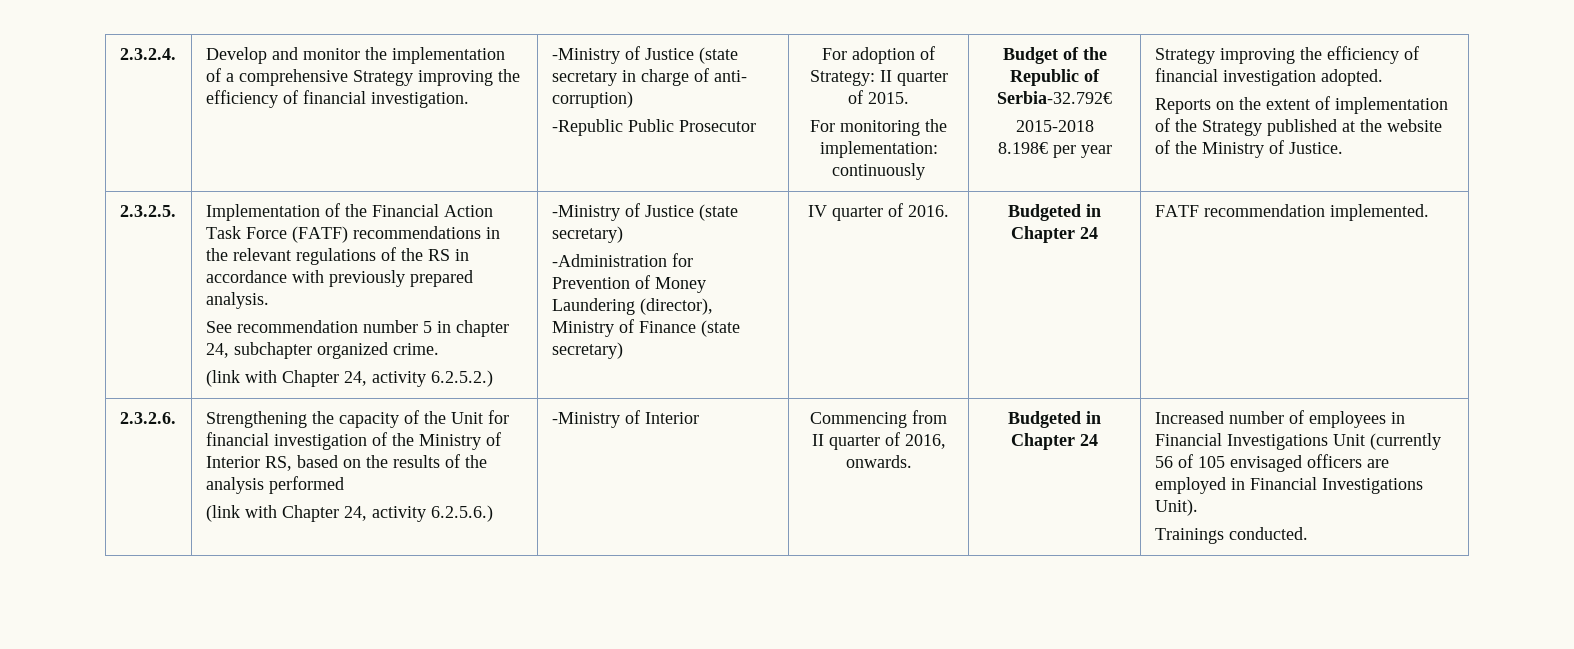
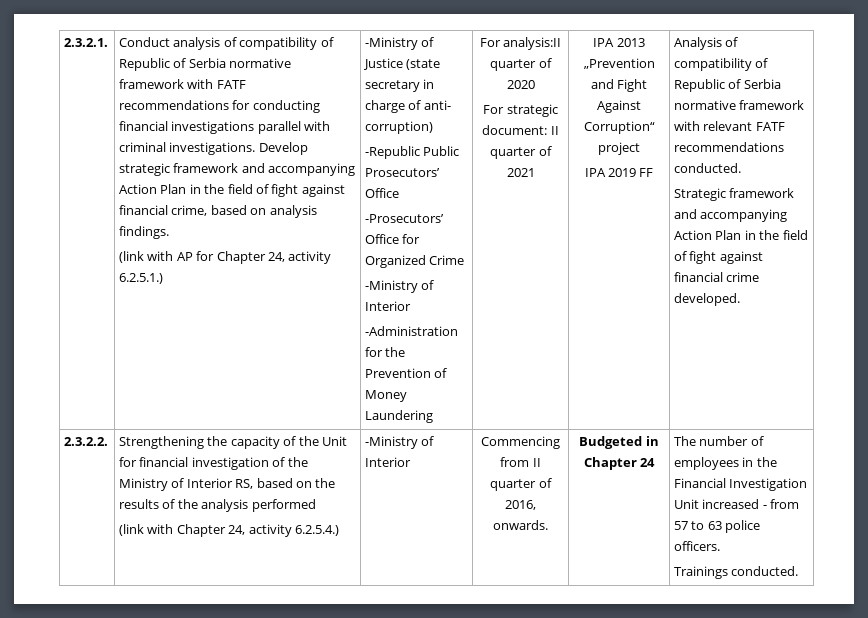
- 2.3.2.4. | Develop and monitor the implementation of a comprehensive Strategy improving the efficiency of financial investigation.
+ 2.3.2.1. | Conduct analysis of compatibility of Republic of Serbia normative framework with FATF recommendations for conducting financial investigations parallel with criminal investigations. Develop strategic framework and accompanying Action Plan in the field of fight against financial crime, based on analysis findings.
+ (link with AP for Chapter 24, activity 6.2.5.1.)
- -Republic Public Prosecutor | For adoption of Strategy: II quarter of 2015.
- For monitoring the implementation: continuously | Budget of the Republic of Serbia-32.792€
- 2015-2018
- 8.198€ per year | Strategy improving the efficiency of financial investigation adopted.
- Reports on the extent of implementation of the Strategy published at the website of the Ministry of Justice.
- 2.3.2.5. | Implementation of the Financial Action Task Force (FATF) recommendations in the relevant regulations of the RS in accordance with previously prepared analysis.
- See recommendation number 5 in chapter 24, subchapter organized crime.
- (link with Chapter 24, activity 6.2.5.2.) | -Ministry of Justice (state secretary)
+ -Republic Public Prosecutors’ Office
+ -Prosecutors’ Office for Organized Crime
+ -Ministry of Interior
- -Administration for Prevention of Money Laundering (director), Ministry of Finance (state secretary) | IV quarter of 2016. | Budgeted in Chapter 24 | FATF recommendation implemented.
- 2.3.2.6.
+ -Administration for the Prevention of Money Laundering | For analysis:II quarter of 2020
+ For strategic document: II quarter of 2021 | IPA 2013 „Prevention and Fight Against Corruption“ project
+ IPA 2019 FF | Analysis of compatibility of Republic of Serbia normative framework with relevant FATF recommendations conducted.
+ Strategic framework and accompanying Action Plan in the field of fight against financial crime developed.
+ 2.3.2.2.
- (link with Chapter 24, activity 6.2.5.6.)
+ (link with Chapter 24, activity 6.2.5.4.)
- Increased number of employees in Financial Investigations Unit (currently 56 of 105 envisaged officers are employed in Financial Investigations Unit).
+ The number of employees in the Financial Investigation Unit increased - from 57 to 63 police officers.

